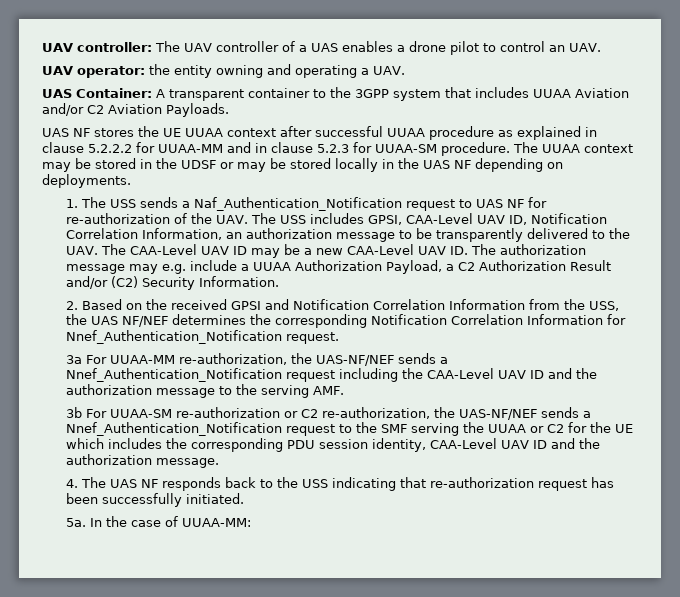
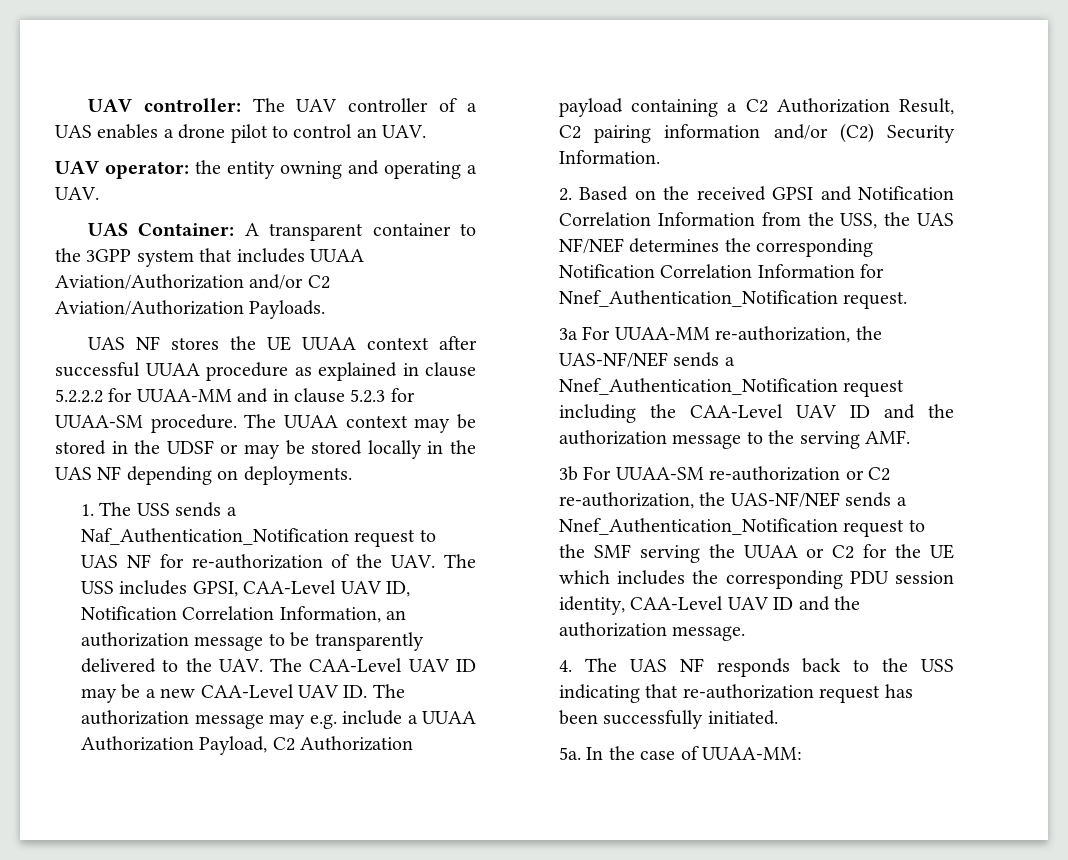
- UAS Container: A transparent container to the 3GPP system that includes UUAA Aviation and/or C2 Aviation Payloads.
+ UAS Container: A transparent container to the 3GPP system that includes UUAA Aviation/Authorization and/or C2 Aviation/Authorization Payloads.
- 1. The USS sends a Naf_Authentication_Notification request to UAS NF for re-authorization of the UAV. The USS includes GPSI, CAA-Level UAV ID, Notification Correlation Information, an authorization message to be transparently delivered to the UAV. The CAA-Level UAV ID may be a new CAA-Level UAV ID. The authorization message may e.g. include a UUAA Authorization Payload, a C2 Authorization Result and/or (C2) Security Information.
+ 1. The USS sends a Naf_Authentication_Notification request to UAS NF for re-authorization of the UAV. The USS includes GPSI, CAA-Level UAV ID, Notification Correlation Information, an authorization message to be transparently delivered to the UAV. The CAA-Level UAV ID may be a new CAA-Level UAV ID. The authorization message may e.g. include a UUAA Authorization Payload, C2 Authorization payload containing a C2 Authorization Result, C2 pairing information and/or (C2) Security Information.

